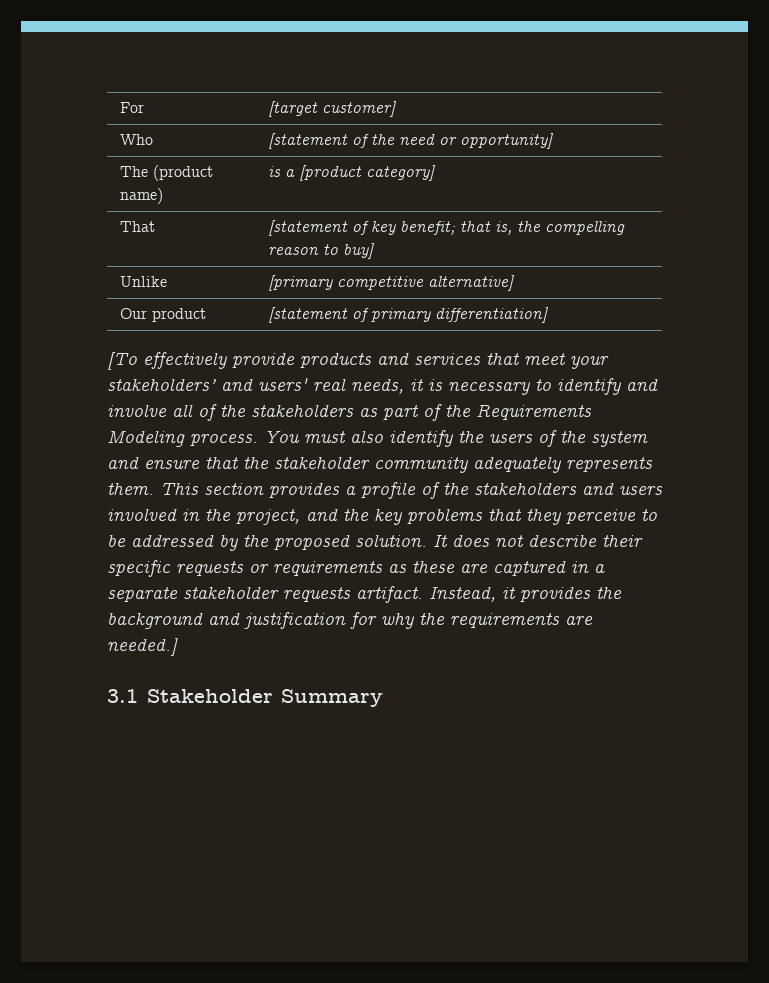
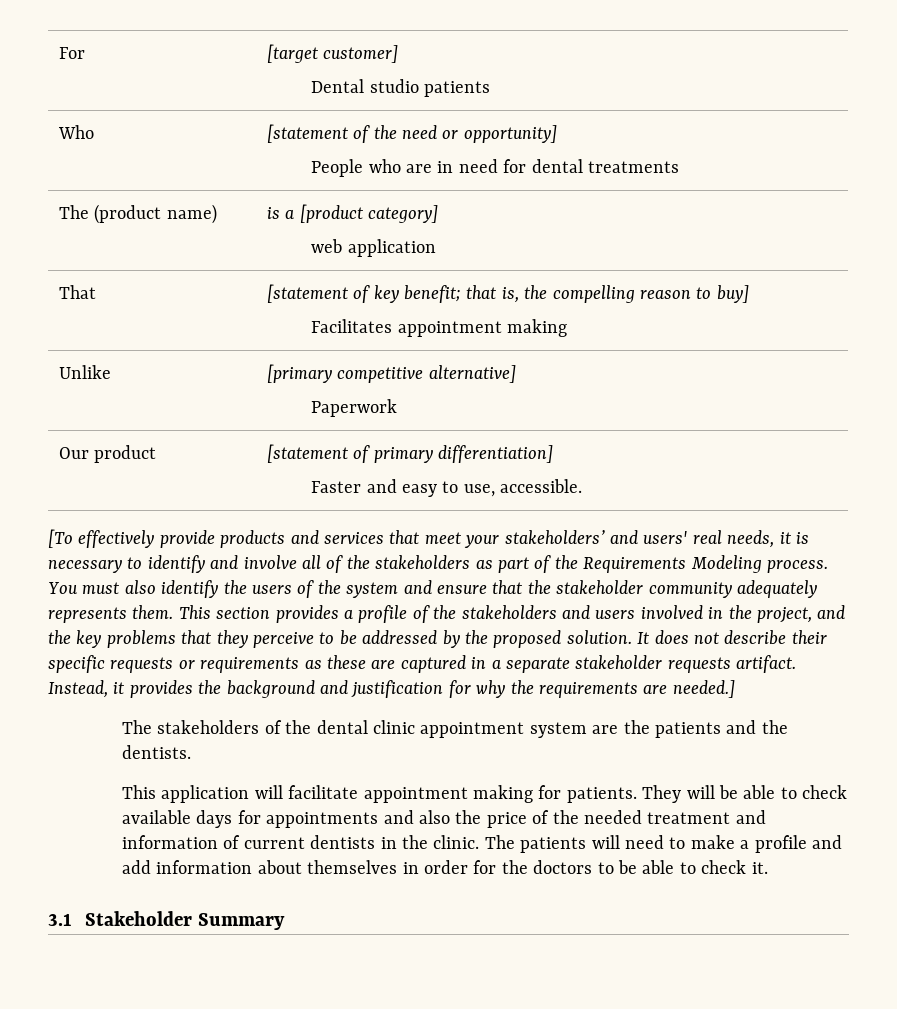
  For | [target customer]
+ Dental studio patients
  Who | [statement of the need or opportunity]
+ People who are in need for dental treatments
  The (product name) | is a [product category]
+ web application
  That | [statement of key benefit; that is, the compelling reason to buy]
+ Facilitates appointment making
  Unlike | [primary competitive alternative]
+ Paperwork
  Our product | [statement of primary differentiation]
+ Faster and easy to use, accessible.
+ The stakeholders of the dental clinic appointment system are the patients and the dentists.
+ This application will facilitate appointment making for patients. They will be able to check available days for appointments and also the price of the needed treatment and information of current dentists in the clinic. The patients will need to make a profile and add information about themselves in order for the doctors to be able to check it.

